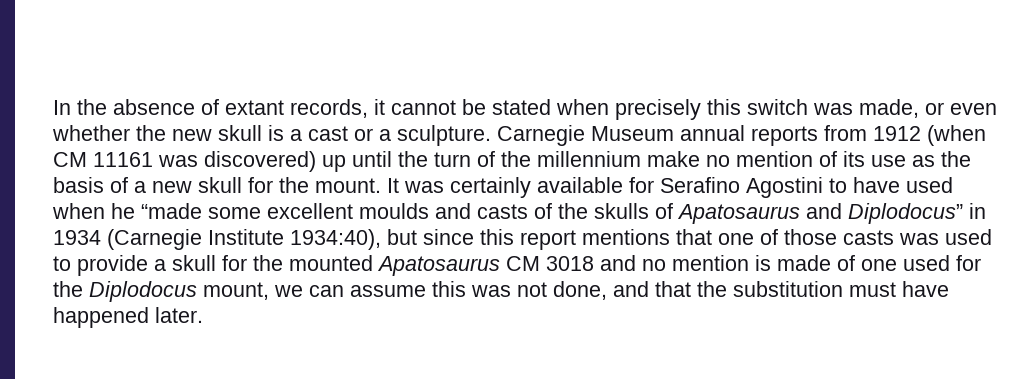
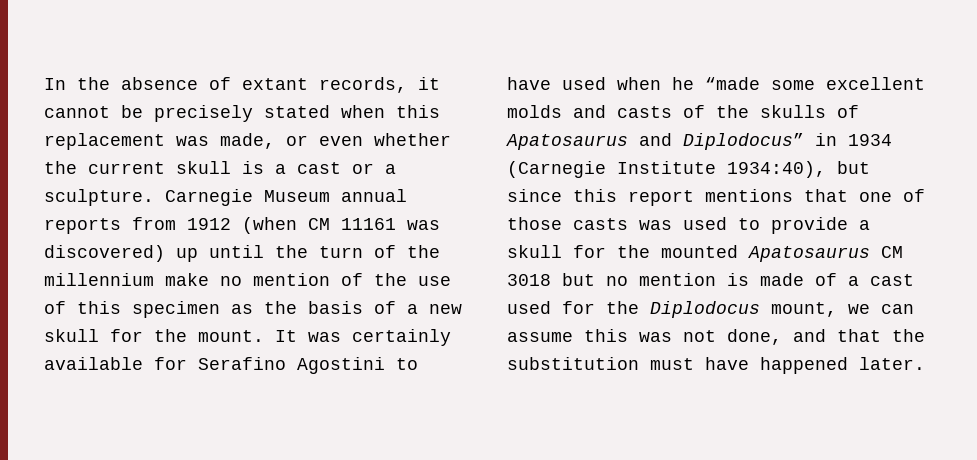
- In the absence of extant records, it cannot be stated when precisely this switch was made, or even whether the new skull is a cast or a sculpture.
+ In the absence of extant records, it cannot be precisely stated when this replacement was made, or even whether the current skull is a cast or a sculpture.
- Carnegie Museum annual reports from 1912 (when CM 11161 was discovered) up until the turn of the millennium make no mention of its use as the basis of a new skull for the mount.
+ Carnegie Museum annual reports from 1912 (when CM 11161 was discovered) up until the turn of the millennium make no mention of the use of this specimen as the basis of a new skull for the mount.
- It was certainly available for Serafino Agostini to have used when he “made some excellent moulds and casts of the skulls of Apatosaurus and Diplodocus” in 1934 (Carnegie Institute 1934:40), but since this report mentions that one of those casts was used to provide a skull for the mounted Apatosaurus CM 3018 and no mention is made of one used for the Diplodocus mount, we can assume this was not done, and that the substitution must have happened later.
+ It was certainly available for Serafino Agostini to have used when he “made some excellent molds and casts of the skulls of Apatosaurus and Diplodocus” in 1934 (Carnegie Institute 1934:40), but since this report mentions that one of those casts was used to provide a skull for the mounted Apatosaurus CM 3018 but no mention is made of a cast used for the Diplodocus mount, we can assume this was not done, and that the substitution must have happened later.

